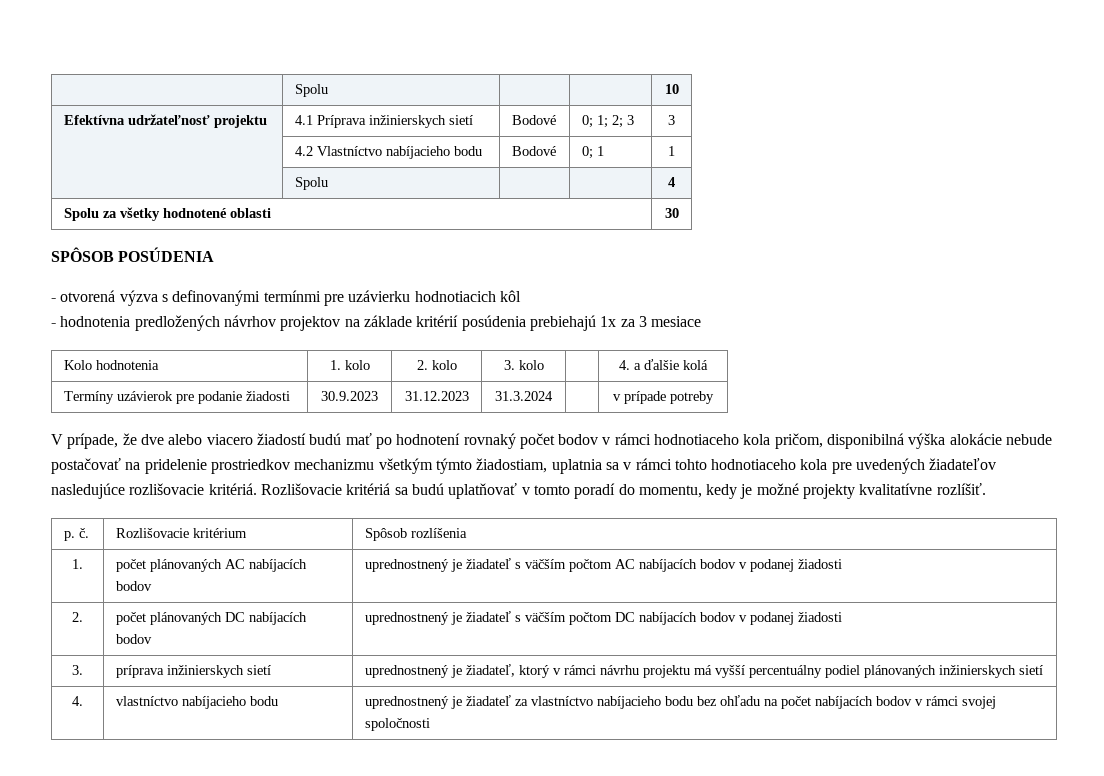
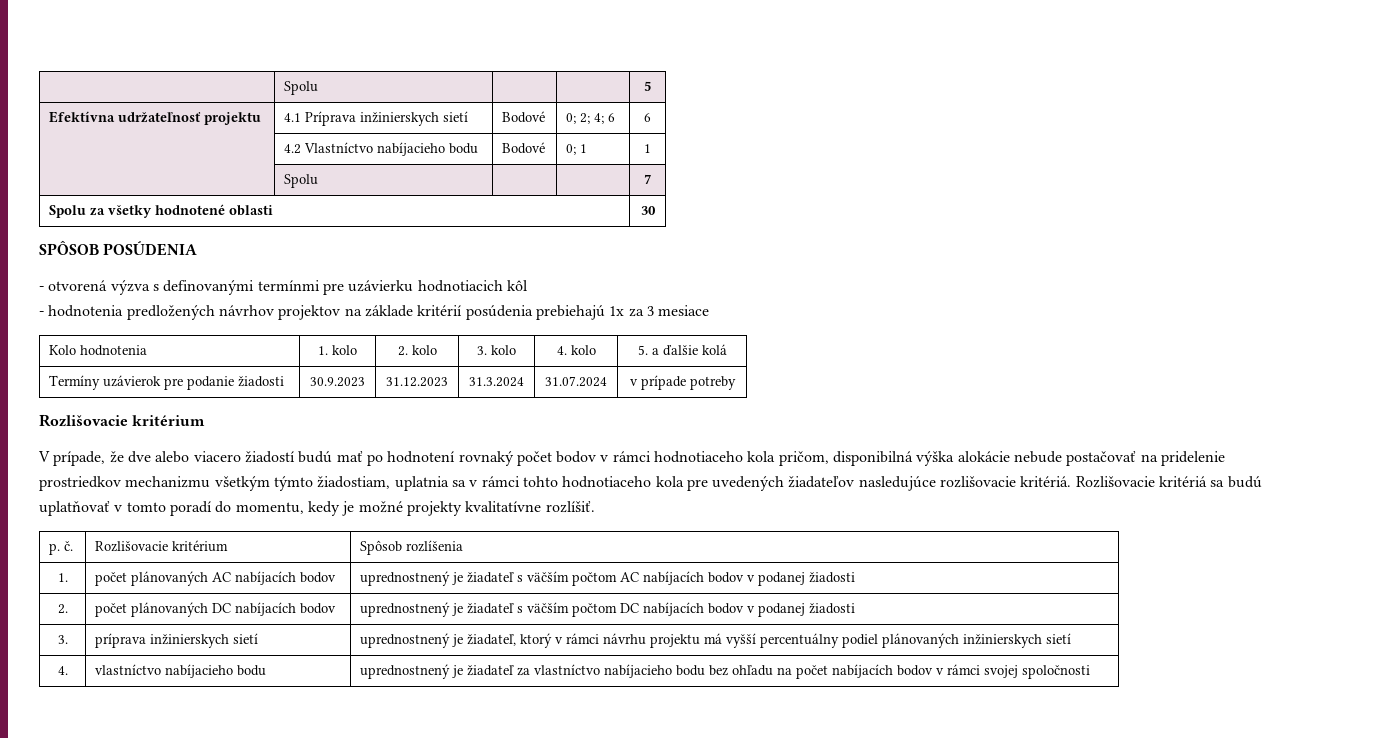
- | Spolu | | | 10
+ | Spolu | | | 5
- Efektívna udržateľnosť projektu | 4.1 Príprava inžinierskych sietí | Bodové | 0; 1; 2; 3 | 3
+ Efektívna udržateľnosť projektu | 4.1 Príprava inžinierskych sietí | Bodové | 0; 2; 4; 6 | 6
- | Spolu | | | 4
+ | Spolu | | | 7
- Kolo hodnotenia | 1. kolo | 2. kolo | 3. kolo | | 4. a ďalšie kolá
+ Kolo hodnotenia | 1. kolo | 2. kolo | 3. kolo | 4. kolo | 5. a ďalšie kolá
- Termíny uzávierok pre podanie žiadosti | 30.9.2023 | 31.12.2023 | 31.3.2024 | | v prípade potreby
+ Termíny uzávierok pre podanie žiadosti | 30.9.2023 | 31.12.2023 | 31.3.2024 | 31.07.2024 | v prípade potreby
+ Rozlišovacie kritérium

